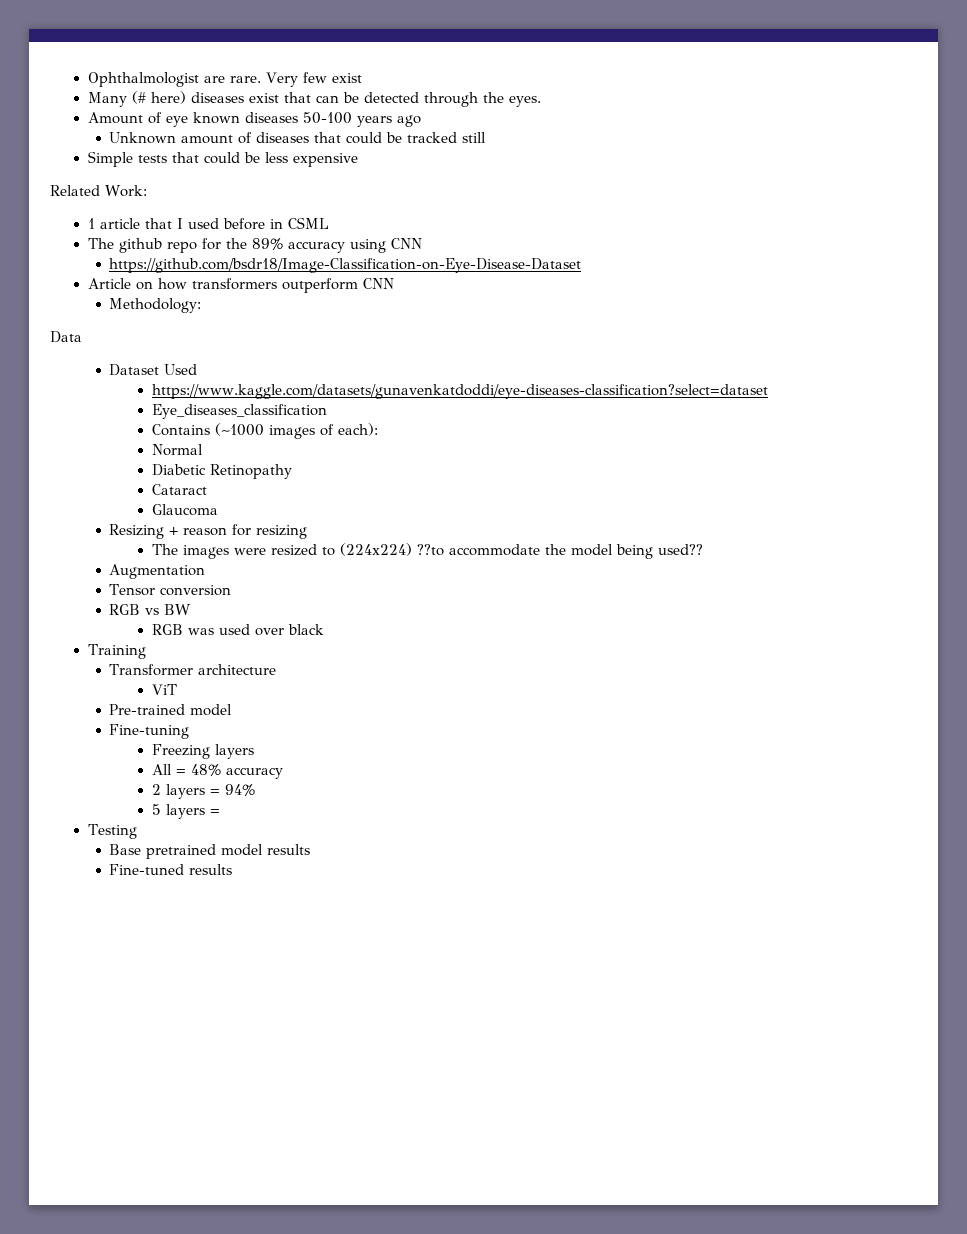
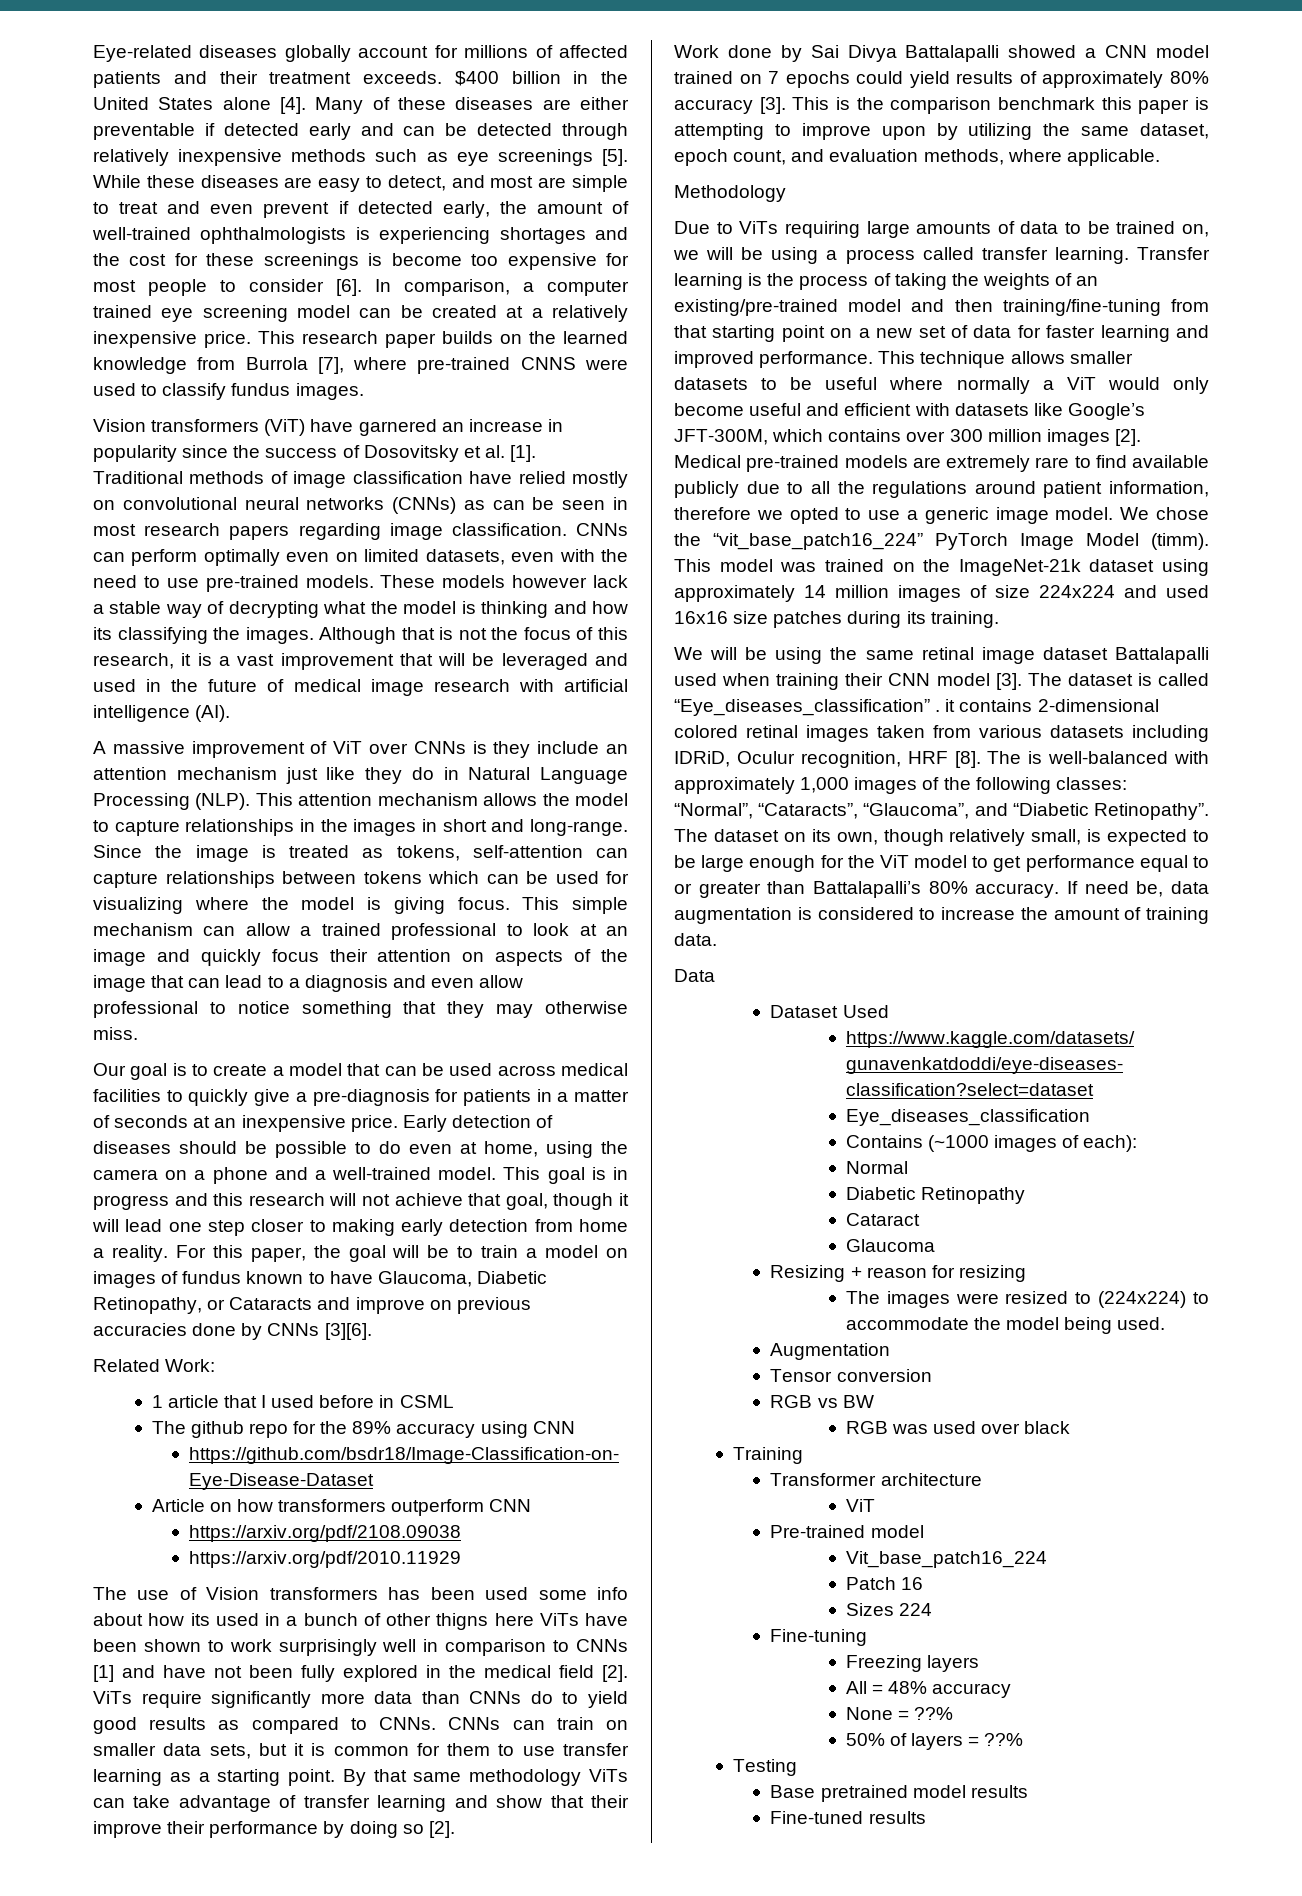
- Ophthalmologist are rare. Very few exist
- Many (# here) diseases exist that can be detected through the eyes.
- Amount of eye known diseases 50-100 years ago
- Unknown amount of diseases that could be tracked still
- Simple tests that could be less expensive
+ Eye-related diseases globally account for millions of affected patients and their treatment exceeds. $400 billion in the United States alone [4]. Many of these diseases are either preventable if detected early and can be detected through relatively inexpensive methods such as eye screenings [5]. While these diseases are easy to detect, and most are simple to treat and even prevent if detected early, the amount of well-trained ophthalmologists is experiencing shortages and the cost for these screenings is become too expensive for most people to consider [6]. In comparison, a computer trained eye screening model can be created at a relatively inexpensive price. This research paper builds on the learned knowledge from Burrola [7], where pre-trained CNNS were used to classify fundus images.
+ Vision transformers (ViT) have garnered an increase in popularity since the success of Dosovitsky et al. [1]. Traditional methods of image classification have relied mostly on convolutional neural networks (CNNs) as can be seen in most research papers regarding image classification. CNNs can perform optimally even on limited datasets, even with the need to use pre-trained models. These models however lack a stable way of decrypting what the model is thinking and how its classifying the images. Although that is not the focus of this research, it is a vast improvement that will be leveraged and used in the future of medical image research with artificial intelligence (AI).
+ A massive improvement of ViT over CNNs is they include an attention mechanism just like they do in Natural Language Processing (NLP). This attention mechanism allows the model to capture relationships in the images in short and long-range. Since the image is treated as tokens, self-attention can capture relationships between tokens which can be used for visualizing where the model is giving focus. This simple mechanism can allow a trained professional to look at an image and quickly focus their attention on aspects of the image that can lead to a diagnosis and even allow professional to notice something that they may otherwise miss.
+ Our goal is to create a model that can be used across medical facilities to quickly give a pre-diagnosis for patients in a matter of seconds at an inexpensive price. Early detection of diseases should be possible to do even at home, using the camera on a phone and a well-trained model. This goal is in progress and this research will not achieve that goal, though it will lead one step closer to making early detection from home a reality. For this paper, the goal will be to train a model on images of fundus known to have Glaucoma, Diabetic Retinopathy, or Cataracts and improve on previous accuracies done by CNNs [3][6].
- Methodology:
+ https://arxiv.org/pdf/2108.09038
+ https://arxiv.org/pdf/2010.11929
+ The use of Vision transformers has been used some info about how its used in a bunch of other thigns here ViTs have been shown to work surprisingly well in comparison to CNNs [1] and have not been fully explored in the medical field [2]. ViTs require significantly more data than CNNs do to yield good results as compared to CNNs. CNNs can train on smaller data sets, but it is common for them to use transfer learning as a starting point. By that same methodology ViTs can take advantage of transfer learning and show that their improve their performance by doing so [2].
+ Work done by Sai Divya Battalapalli showed a CNN model trained on 7 epochs could yield results of approximately 80% accuracy [3]. This is the comparison benchmark this paper is attempting to improve upon by utilizing the same dataset, epoch count, and evaluation methods, where applicable.
+ Methodology
+ Due to ViTs requiring large amounts of data to be trained on, we will be using a process called transfer learning. Transfer learning is the process of taking the weights of an existing/pre-trained model and then training/fine-tuning from that starting point on a new set of data for faster learning and improved performance. This technique allows smaller datasets to be useful where normally a ViT would only become useful and efficient with datasets like Google’s JFT-300M, which contains over 300 million images [2]. Medical pre-trained models are extremely rare to find available publicly due to all the regulations around patient information, therefore we opted to use a generic image model. We chose the “vit_base_patch16_224” PyTorch Image Model (timm). This model was trained on the ImageNet-21k dataset using approximately 14 million images of size 224x224 and used 16x16 size patches during its training.
+ We will be using the same retinal image dataset Battalapalli used when training their CNN model [3]. The dataset is called “Eye_diseases_classification” . it contains 2-dimensional colored retinal images taken from various datasets including IDRiD, Oculur recognition, HRF [8]. The is well-balanced with approximately 1,000 images of the following classes: “Normal”, “Cataracts”, “Glaucoma”, and “Diabetic Retinopathy”. The dataset on its own, though relatively small, is expected to be large enough for the ViT model to get performance equal to or greater than Battalapalli’s 80% accuracy. If need be, data augmentation is considered to increase the amount of training data.
- The images were resized to (224x224) ??to accommodate the model being used??
+ The images were resized to (224x224) to accommodate the model being used.
+ Vit_base_patch16_224
+ Patch 16
+ Sizes 224
- 2 layers = 94%
- 5 layers =
+ None = ??%
+ 50% of layers = ??%

